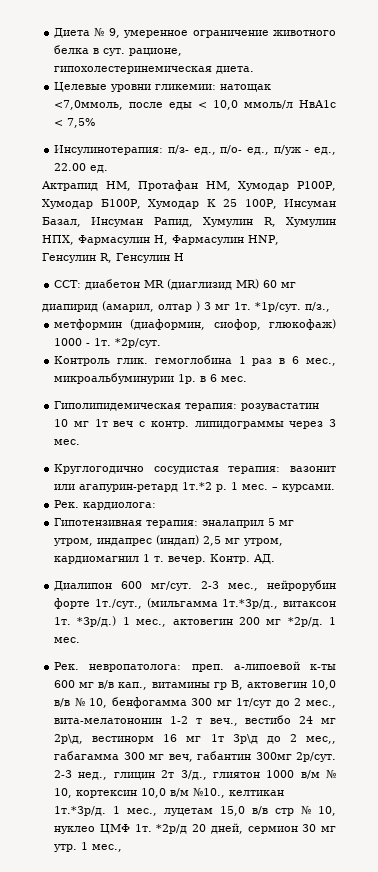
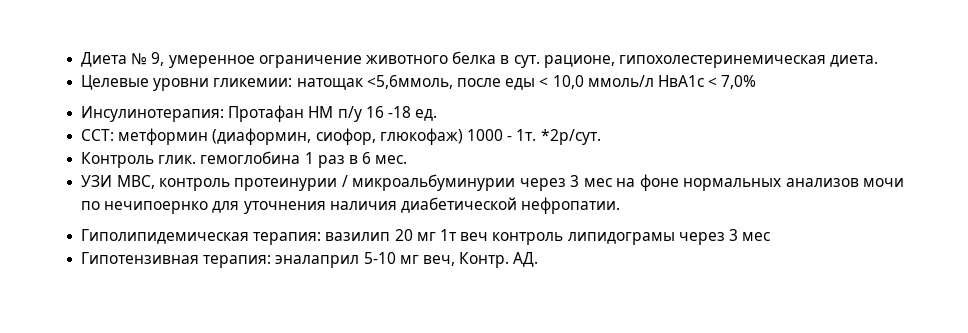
- Целевые уровни гликемии: натощак <7,0ммоль, после еды < 10,0 ммоль/л НвА1с < 7,5%
+ Целевые уровни гликемии: натощак <5,6ммоль, после еды < 10,0 ммоль/л НвА1с < 7,0%
- Инсулинотерапия: п/з- ед., п/о- ед., п/уж - ед., 22.00 ед.
- Актрапид НМ, Протафан НМ, Хумодар Р100Р, Хумодар Б100Р, Хумодар К 25 100Р, Инсуман Базал, Инсуман Рапид, Хумулин R, Хумулин НПХ, Фармасулин Н, Фармасулин НNР, Генсулин R, Генсулин Н
- ССТ: диабетон МR (диаглизид МR) 60 мг
- диапирид (амарил, олтар ) 3 мг 1т. *1р/сут. п/з.,
- метформин (диаформин, сиофор, глюкофаж) 1000 - 1т.
+ Инсулинотерапия: Протафан НМ п/у 16 -18 ед.
+ ССТ: метформин (диаформин, сиофор, глюкофаж) 1000 - 1т.
- Контроль глик. гемоглобина 1 раз в 6 мес., микроальбуминурии 1р. в 6 мес.
+ Контроль глик. гемоглобина 1 раз в 6 мес.
+ УЗИ МВС, контроль протеинурии / микроальбуминурии через 3 мес на фоне нормальных анализов мочи по нечипоернко для уточнения наличия диабетической нефропатии.
- Гиполипидемическая терапия: розувастатин 10 мг 1т веч с контр. липидограммы через 3 мес.
- Круглогодично сосудистая терапия: вазонит или агапурин-ретард 1т.*2 р. 1 мес. – курсами.
- Рек. кардиолога:
- Гипотензивная терапия: эналаприл 5 мг утром, индапрес (индап) 2,5 мг утром, кардиомагнил 1 т. вечер. Контр. АД.
- Диалипон 600 мг/сут. 2-3 мес., нейрорубин форте 1т./сут., (мильгамма 1т.*3р/д., витаксон 1т. *3р/д.) 1 мес., актовегин 200 мг *2р/д. 1 мес.
- Рек. невропатолога: преп. а-липоевой к-ты 600 мг в/в кап., витамины гр В, актовегин 10,0 в/в № 10, бенфогамма 300 мг 1т/сут до 2 мес., вита-мелатононин 1-2 т веч., вестибо 24 мг 2р\д, вестинорм 16 мг 1т 3р\д до 2 мес,, габагамма 300 мг веч, габантин 300мг 2р/сут. 2-3 нед., глицин 2т 3/д., глиятон 1000 в/м № 10, кортексин 10,0 в/м №10., келтикан 1т.*3р/д. 1 мес., луцетам 15,0 в/в стр № 10, нуклео ЦМФ 1т. *2р/д 20 дней, сермион 30 мг утр. 1 мес.,
+ Гиполипидемическая терапия: вазилип 20 мг 1т веч контроль липидограмы через 3 мес
+ Гипотензивная терапия: эналаприл 5-10 мг веч, Контр. АД.

